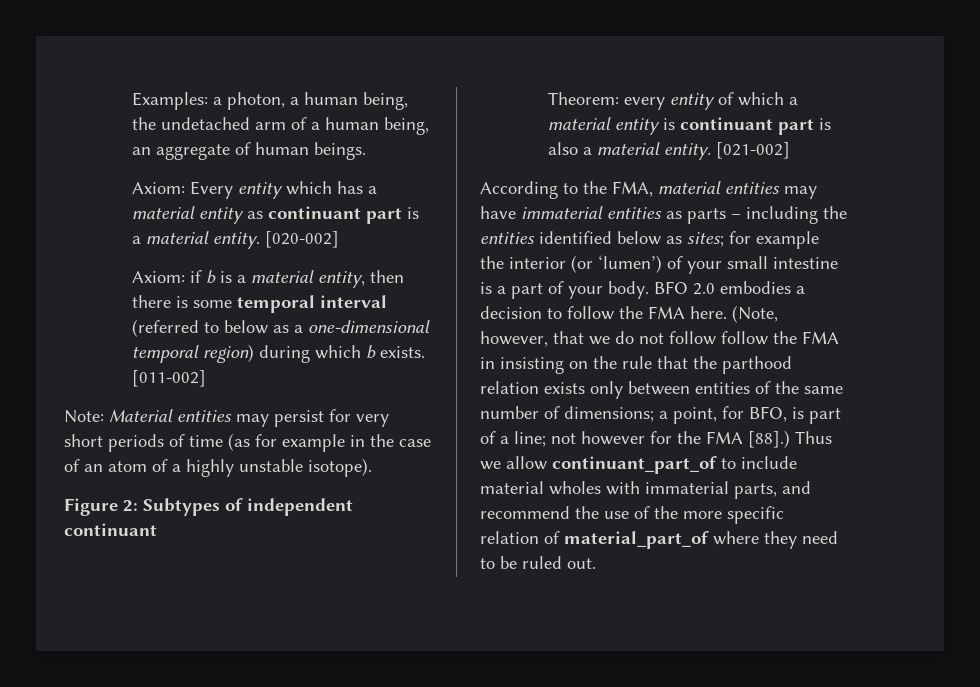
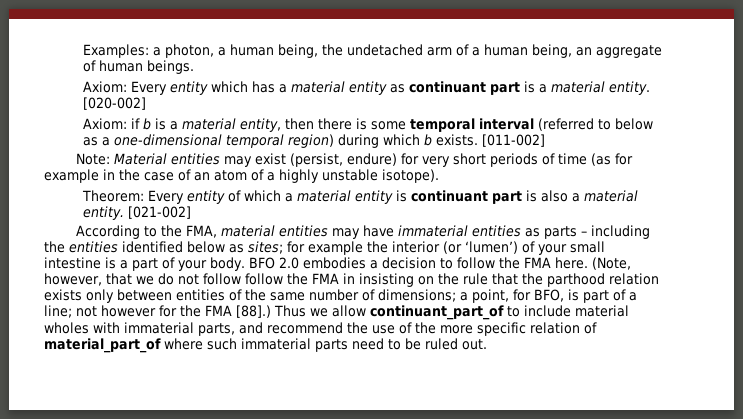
- Note: Material entities may persist for very short periods of time (as for example in the case of an atom of a highly unstable isotope).
+ Note: Material entities may exist (persist, endure) for very short periods of time (as for example in the case of an atom of a highly unstable isotope).
- Figure 2: Subtypes of independent continuant
- Theorem: every entity of which a material entity is continuant part is also a material entity.
+ Theorem: Every entity of which a material entity is continuant part is also a material entity.
- Thus we allow continuant_part_of to include material wholes with immaterial parts, and recommend the use of the more specific relation of material_part_of where they need to be ruled out.
+ Thus we allow continuant_part_of to include material wholes with immaterial parts, and recommend the use of the more specific relation of material_part_of where such immaterial parts need to be ruled out.

